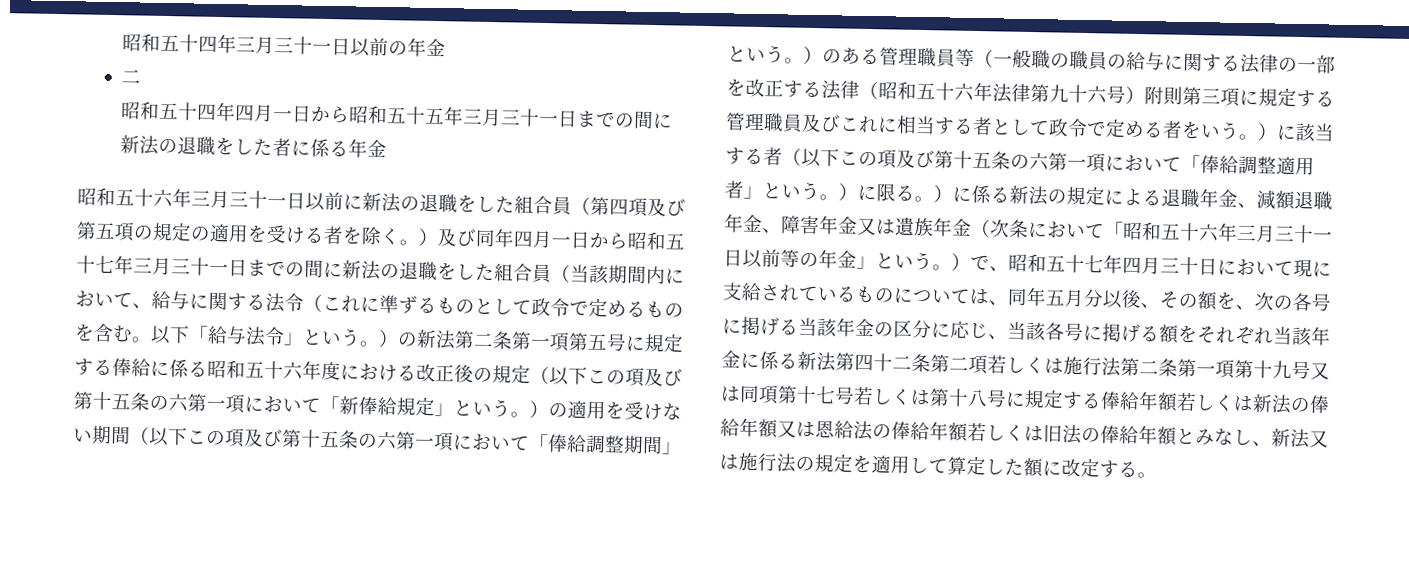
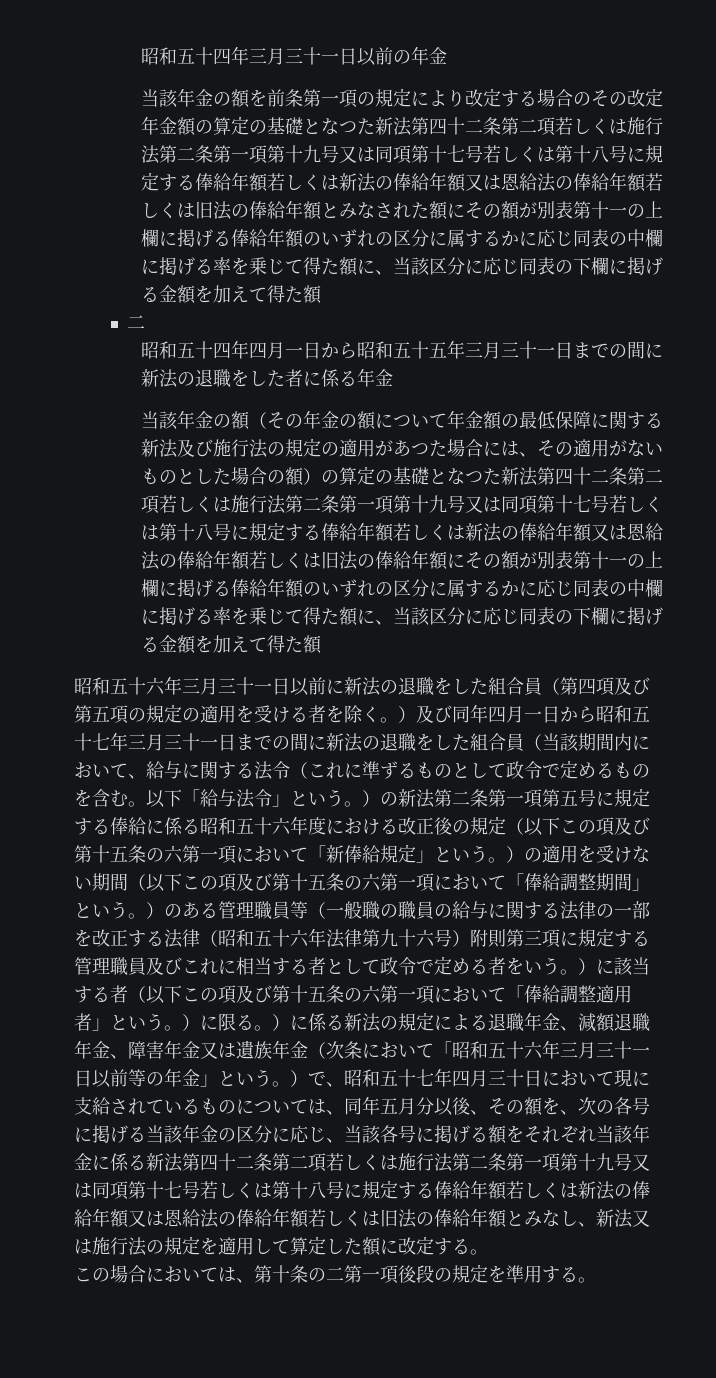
+ 当該年金の額を前条第一項の規定により改定する場合のその改定年金額の算定の基礎となつた新法第四十二条第二項若しくは施行法第二条第一項第十九号又は同項第十七号若しくは第十八号に規定する俸給年額若しくは新法の俸給年額又は恩給法の俸給年額若しくは旧法の俸給年額とみなされた額にその額が別表第十一の上欄に掲げる俸給年額のいずれの区分に属するかに応じ同表の中欄に掲げる率を乗じて得た額に、当該区分に応じ同表の下欄に掲げる金額を加えて得た額
+ 当該年金の額（その年金の額について年金額の最低保障に関する新法及び施行法の規定の適用があつた場合には、その適用がないものとした場合の額）の算定の基礎となつた新法第四十二条第二項若しくは施行法第二条第一項第十九号又は同項第十七号若しくは第十八号に規定する俸給年額若しくは新法の俸給年額又は恩給法の俸給年額若しくは旧法の俸給年額にその額が別表第十一の上欄に掲げる俸給年額のいずれの区分に属するかに応じ同表の中欄に掲げる率を乗じて得た額に、当該区分に応じ同表の下欄に掲げる金額を加えて得た額
+ この場合においては、第十条の二第一項後段の規定を準用する。

